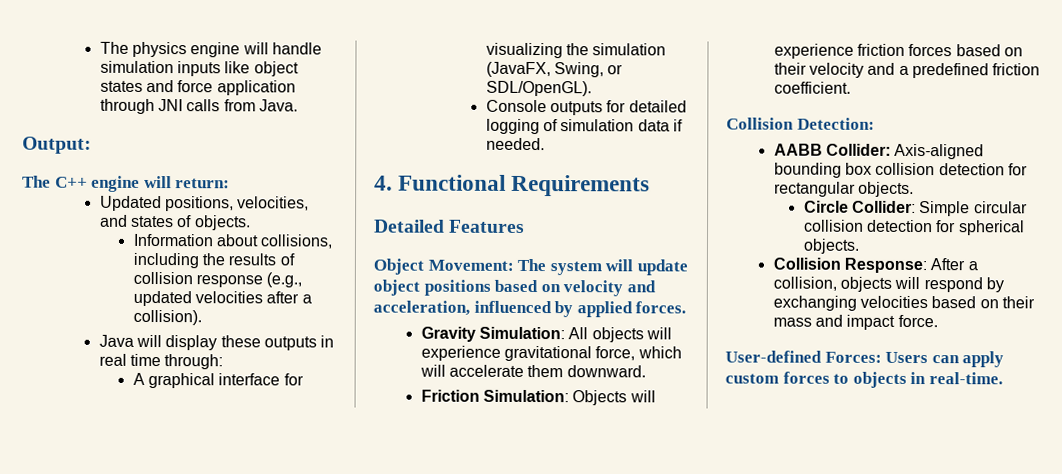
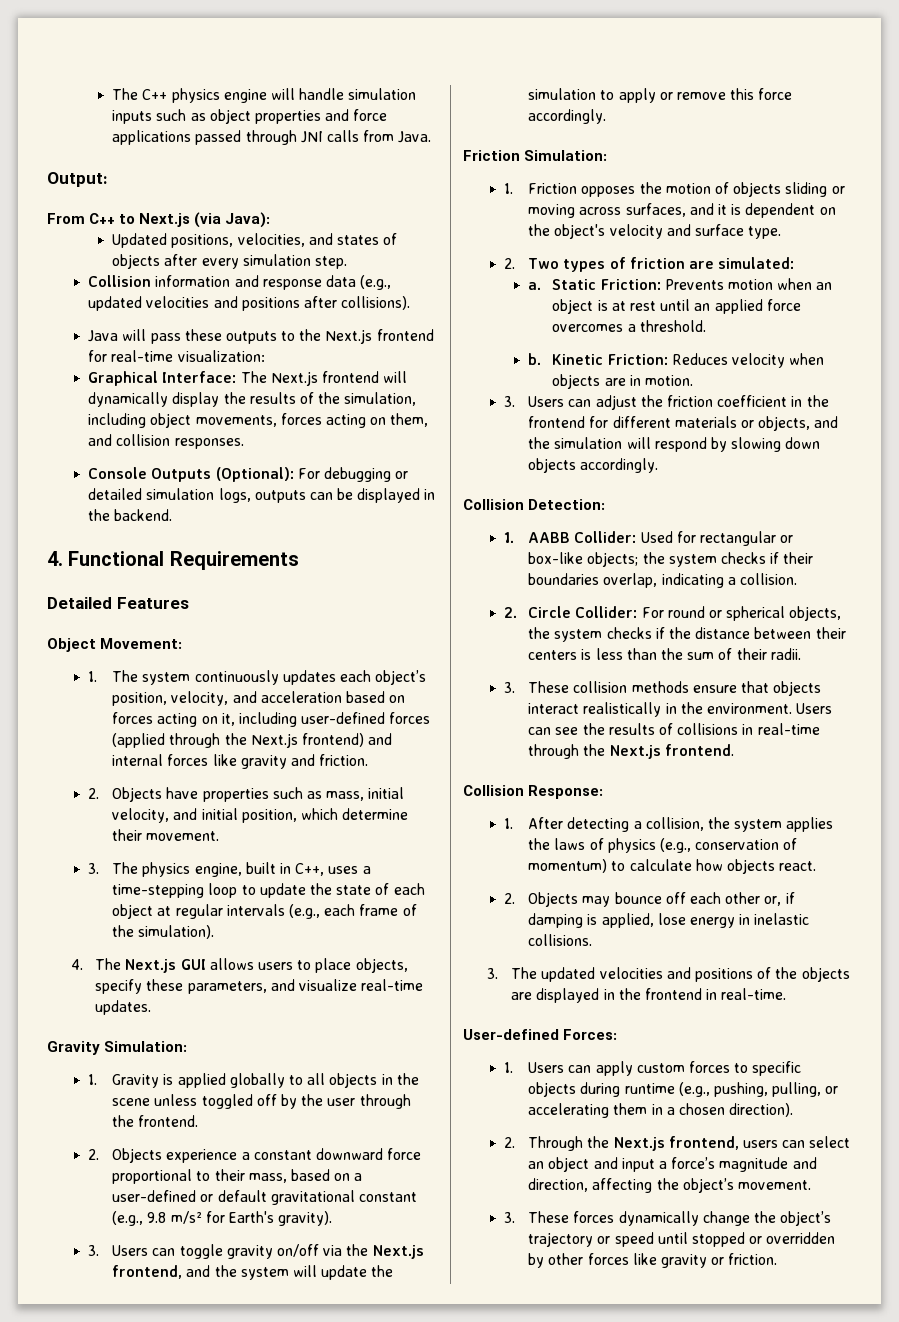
- The physics engine will handle simulation inputs like object states and force application through JNI calls from Java.
+ The C++ physics engine will handle simulation inputs such as object properties and force applications passed through JNI calls from Java.
- The C++ engine will return:
+ From C++ to Next.js (via Java):
- Updated positions, velocities, and states of objects.
- Information about collisions, including the results of collision response (e.g., updated velocities after a collision).
- Java will display these outputs in real time through:
- A graphical interface for visualizing the simulation (JavaFX, Swing, or SDL/OpenGL).
- Console outputs for detailed logging of simulation data if needed.
+ Updated positions, velocities, and states of objects after every simulation step.
+ Collision information and response data (e.g., updated velocities and positions after collisions).
+ Java will pass these outputs to the Next.js frontend for real-time visualization:
+ Graphical Interface: The Next.js frontend will dynamically display the results of the simulation, including object movements, forces acting on them, and collision responses.
+ Console Outputs (Optional): For debugging or detailed simulation logs, outputs can be displayed in the backend.
- Object Movement: The system will update object positions based on velocity and acceleration, influenced by applied forces.
- Gravity Simulation: All objects will experience gravitational force, which will accelerate them downward.
- Friction Simulation: Objects will experience friction forces based on their velocity and a predefined friction coefficient.
+ Object Movement:
+ 1. The system continuously updates each object’s position, velocity, and acceleration based on forces acting on it, including user-defined forces (applied through the Next.js frontend) and internal forces like gravity and friction.
+ 2. Objects have properties such as mass, initial velocity, and initial position, which determine their movement.
+ 3. The physics engine, built in C++, uses a time-stepping loop to update the state of each object at regular intervals (e.g., each frame of the simulation).
+ 4. The Next.js GUI allows users to place objects, specify these parameters, and visualize real-time updates.
+ Gravity Simulation:
+ 1. Gravity is applied globally to all objects in the scene unless toggled off by the user through the frontend.
+ 2. Objects experience a constant downward force proportional to their mass, based on a user-defined or default gravitational constant (e.g., 9.8 m/s² for Earth's gravity).
+ 3. Users can toggle gravity on/off via the Next.js frontend, and the system will update the simulation to apply or remove this force accordingly.
+ Friction Simulation:
+ 1. Friction opposes the motion of objects sliding or moving across surfaces, and it is dependent on the object's velocity and surface type.
+ 2. Two types of friction are simulated:
+ a. Static Friction: Prevents motion when an object is at rest until an applied force overcomes a threshold.
+ b. Kinetic Friction: Reduces velocity when objects are in motion.
+ 3. Users can adjust the friction coefficient in the frontend for different materials or objects, and the simulation will respond by slowing down objects accordingly.
- AABB Collider: Axis-aligned bounding box collision detection for rectangular objects.
- Circle Collider: Simple circular collision detection for spherical objects.
- Collision Response: After a collision, objects will respond by exchanging velocities based on their mass and impact force.
+ 1. AABB Collider: Used for rectangular or box-like objects; the system checks if their boundaries overlap, indicating a collision.
+ 2. Circle Collider: For round or spherical objects, the system checks if the distance between their centers is less than the sum of their radii.
+ 3. These collision methods ensure that objects interact realistically in the environment. Users can see the results of collisions in real-time through the Next.js frontend.
+ Collision Response:
+ 1. After detecting a collision, the system applies the laws of physics (e.g., conservation of momentum) to calculate how objects react.
+ 2. Objects may bounce off each other or, if damping is applied, lose energy in inelastic collisions.
+ 3. The updated velocities and positions of the objects are displayed in the frontend in real-time.
- User-defined Forces: Users can apply custom forces to objects in real-time.
+ User-defined Forces:
+ 1. Users can apply custom forces to specific objects during runtime (e.g., pushing, pulling, or accelerating them in a chosen direction).
+ 2. Through the Next.js frontend, users can select an object and input a force’s magnitude and direction, affecting the object’s movement.
+ 3. These forces dynamically change the object’s trajectory or speed until stopped or overridden by other forces like gravity or friction.

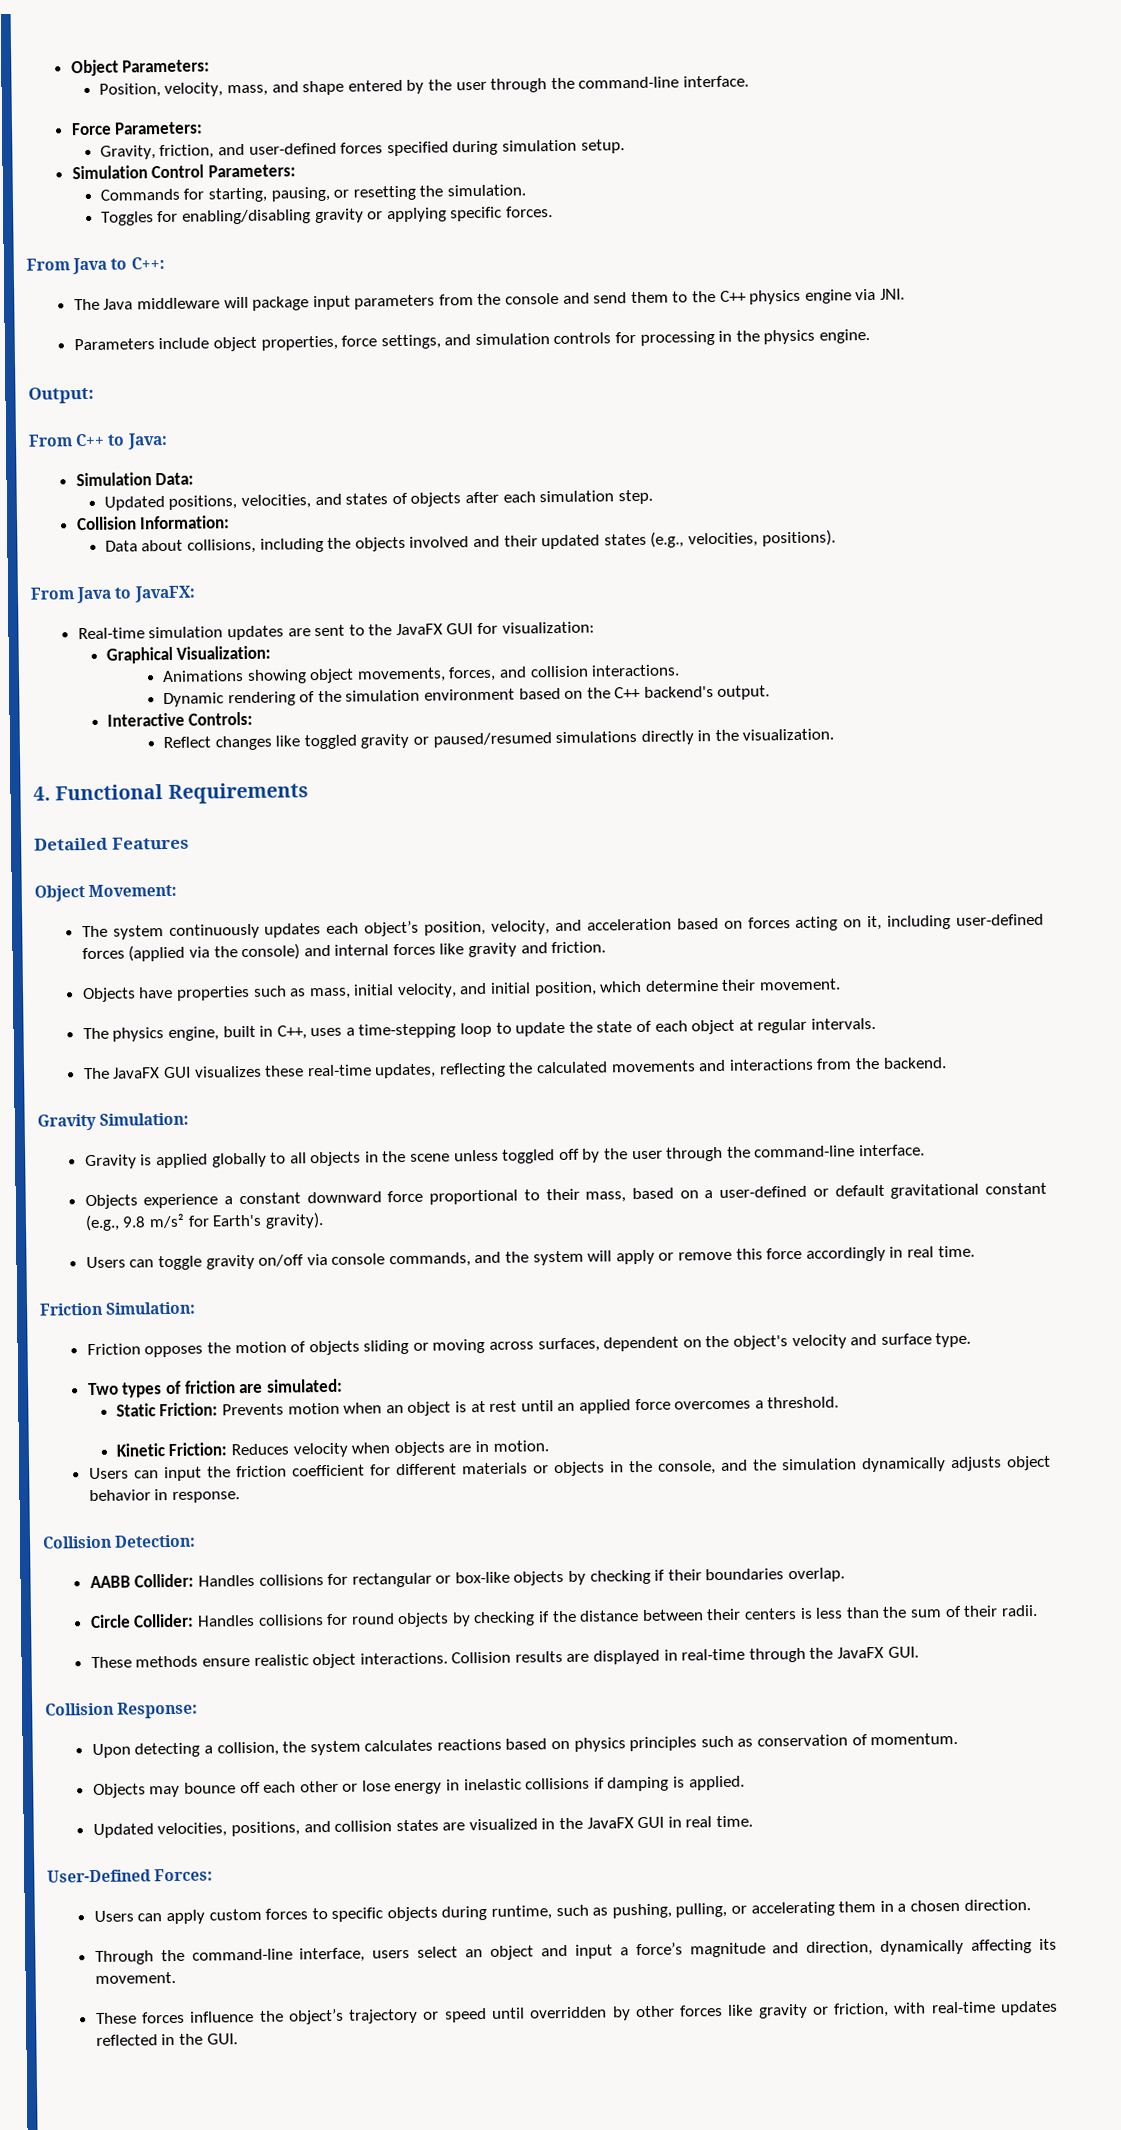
- The C++ physics engine will handle simulation inputs such as object properties and force applications passed through JNI calls from Java.
+ Object Parameters:
+ Position, velocity, mass, and shape entered by the user through the command-line interface.
+ Force Parameters:
+ Gravity, friction, and user-defined forces specified during simulation setup.
+ Simulation Control Parameters:
+ Commands for starting, pausing, or resetting the simulation.
+ Toggles for enabling/disabling gravity or applying specific forces.
+ From Java to C++:
+ The Java middleware will package input parameters from the console and send them to the C++ physics engine via JNI.
+ Parameters include object properties, force settings, and simulation controls for processing in the physics engine.
- From C++ to Next.js (via Java):
+ From C++ to Java:
+ Simulation Data:
- Updated positions, velocities, and states of objects after every simulation step.
+ Updated positions, velocities, and states of objects after each simulation step.
- Collision information and response data (e.g., updated velocities and positions after collisions).
- Java will pass these outputs to the Next.js frontend for real-time visualization:
- Graphical Interface: The Next.js frontend will dynamically display the results of the simulation, including object movements, forces acting on them, and collision responses.
- Console Outputs (Optional): For debugging or detailed simulation logs, outputs can be displayed in the backend.
+ Collision Information:
+ Data about collisions, including the objects involved and their updated states (e.g., velocities, positions).
+ From Java to JavaFX:
+ Real-time simulation updates are sent to the JavaFX GUI for visualization:
+ Graphical Visualization:
+ Animations showing object movements, forces, and collision interactions.
+ Dynamic rendering of the simulation environment based on the C++ backend's output.
+ Interactive Controls:
+ Reflect changes like toggled gravity or paused/resumed simulations directly in the visualization.
- 1. The system continuously updates each object’s position, velocity, and acceleration based on forces acting on it, including user-defined forces (applied through the Next.js frontend) and internal forces like gravity and friction.
+ The system continuously updates each object’s position, velocity, and acceleration based on forces acting on it, including user-defined forces (applied via the console) and internal forces like gravity and friction.
- 2. Objects have properties such as mass, initial velocity, and initial position, which determine their movement.
+ Objects have properties such as mass, initial velocity, and initial position, which determine their movement.
- 3. The physics engine, built in C++, uses a time-stepping loop to update the state of each object at regular intervals (e.g., each frame of the simulation).
- 4. The Next.js GUI allows users to place objects, specify these parameters, and visualize real-time updates.
+ The physics engine, built in C++, uses a time-stepping loop to update the state of each object at regular intervals.
+ The JavaFX GUI visualizes these real-time updates, reflecting the calculated movements and interactions from the backend.
- 1. Gravity is applied globally to all objects in the scene unless toggled off by the user through the frontend.
- 2. Objects experience a constant downward force proportional to their mass, based on a user-defined or default gravitational constant (e.g., 9.8 m/s² for Earth's gravity).
+ Gravity is applied globally to all objects in the scene unless toggled off by the user through the command-line interface.
+ Objects experience a constant downward force proportional to their mass, based on a user-defined or default gravitational constant (e.g., 9.8 m/s² for Earth's gravity).
- 3. Users can toggle gravity on/off via the Next.js frontend, and the system will update the simulation to apply or remove this force accordingly.
+ Users can toggle gravity on/off via console commands, and the system will apply or remove this force accordingly in real time.
- 1. Friction opposes the motion of objects sliding or moving across surfaces, and it is dependent on the object's velocity and surface type.
+ Friction opposes the motion of objects sliding or moving across surfaces, dependent on the object's velocity and surface type.
- 2. Two types of friction are simulated:
+ Two types of friction are simulated:
- a.
- b.
- 3. Users can adjust the friction coefficient in the frontend for different materials or objects, and the simulation will respond by slowing down objects accordingly.
+ Users can input the friction coefficient for different materials or objects in the console, and the simulation dynamically adjusts object behavior in response.
- 1. AABB Collider: Used for rectangular or box-like objects; the system checks if their boundaries overlap, indicating a collision.
- 2. Circle Collider: For round or spherical objects, the system checks if the distance between their centers is less than the sum of their radii.
+ AABB Collider: Handles collisions for rectangular or box-like objects by checking if their boundaries overlap.
+ Circle Collider: Handles collisions for round objects by checking if the distance between their centers is less than the sum of their radii.
- 3. These collision methods ensure that objects interact realistically in the environment. Users can see the results of collisions in real-time through the Next.js frontend.
+ These methods ensure realistic object interactions. Collision results are displayed in real-time through the JavaFX GUI.
- 1. After detecting a collision, the system applies the laws of physics (e.g., conservation of momentum) to calculate how objects react.
- 2. Objects may bounce off each other or, if damping is applied, lose energy in inelastic collisions.
- 3. The updated velocities and positions of the objects are displayed in the frontend in real-time.
- User-defined Forces:
+ Upon detecting a collision, the system calculates reactions based on physics principles such as conservation of momentum.
+ Objects may bounce off each other or lose energy in inelastic collisions if damping is applied.
+ Updated velocities, positions, and collision states are visualized in the JavaFX GUI in real time.
+ User-Defined Forces:
- 1. Users can apply custom forces to specific objects during runtime (e.g., pushing, pulling, or accelerating them in a chosen direction).
- 2. Through the Next.js frontend, users can select an object and input a force’s magnitude and direction, affecting the object’s movement.
- 3. These forces dynamically change the object’s trajectory or speed until stopped or overridden by other forces like gravity or friction.
+ Users can apply custom forces to specific objects during runtime, such as pushing, pulling, or accelerating them in a chosen direction.
+ Through the command-line interface, users select an object and input a force’s magnitude and direction, dynamically affecting its movement.
+ These forces influence the object’s trajectory or speed until overridden by other forces like gravity or friction, with real-time updates reflected in the GUI.

